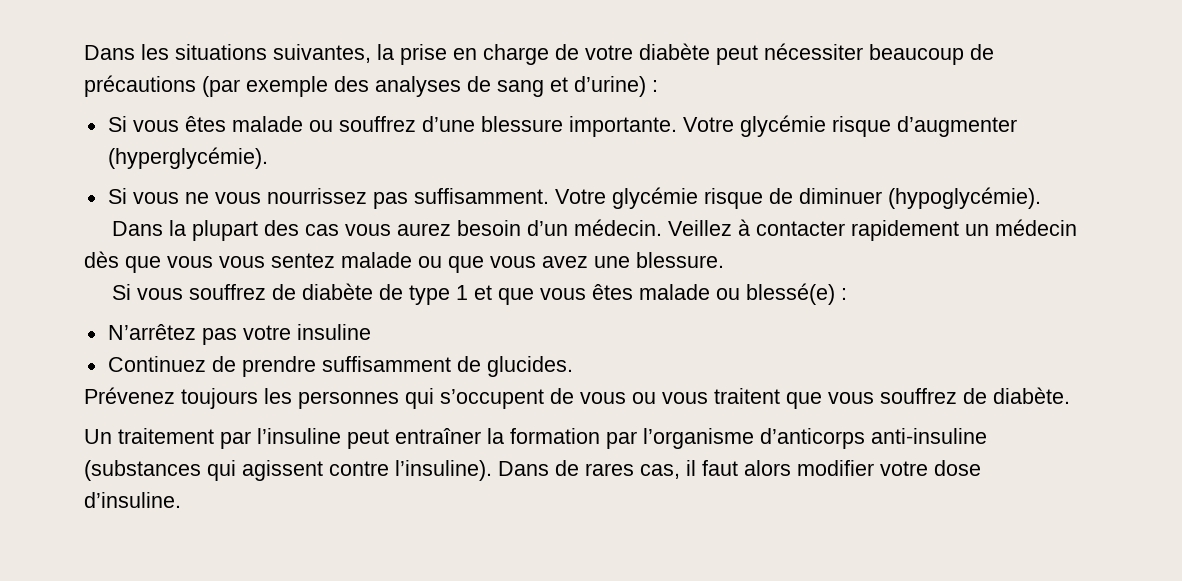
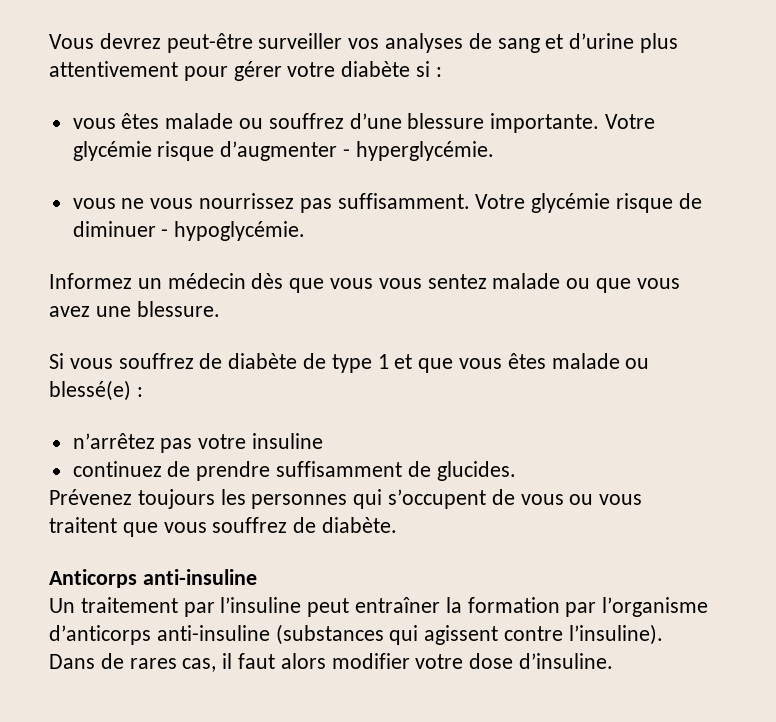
- Dans les situations suivantes, la prise en charge de votre diabète peut nécessiter beaucoup de précautions (par exemple des analyses de sang et d’urine) :
- Si vous êtes malade ou souffrez d’une blessure importante.
+ Vous devrez peut-être surveiller vos analyses de sang et d’urine plus attentivement pour gérer votre diabète si :
+ vous êtes malade ou souffrez d’une blessure importante.
- Votre glycémie risque d’augmenter (hyperglycémie).
- Si vous ne vous nourrissez pas suffisamment.
+ Votre glycémie risque d’augmenter - hyperglycémie.
+ vous ne vous nourrissez pas suffisamment.
- Votre glycémie risque de diminuer (hypoglycémie).
- Dans la plupart des cas vous aurez besoin d’un médecin. Veillez à contacter rapidement un médecin dès que vous vous sentez malade ou que vous avez une blessure.
+ Votre glycémie risque de diminuer - hypoglycémie.
+ Informez un médecin dès que vous vous sentez malade ou que vous avez une blessure.
- N’arrêtez pas votre insuline
+ n’arrêtez pas votre insuline
- Continuez de prendre suffisamment de glucides.
+ continuez de prendre suffisamment de glucides.
+ Anticorps anti-insuline

